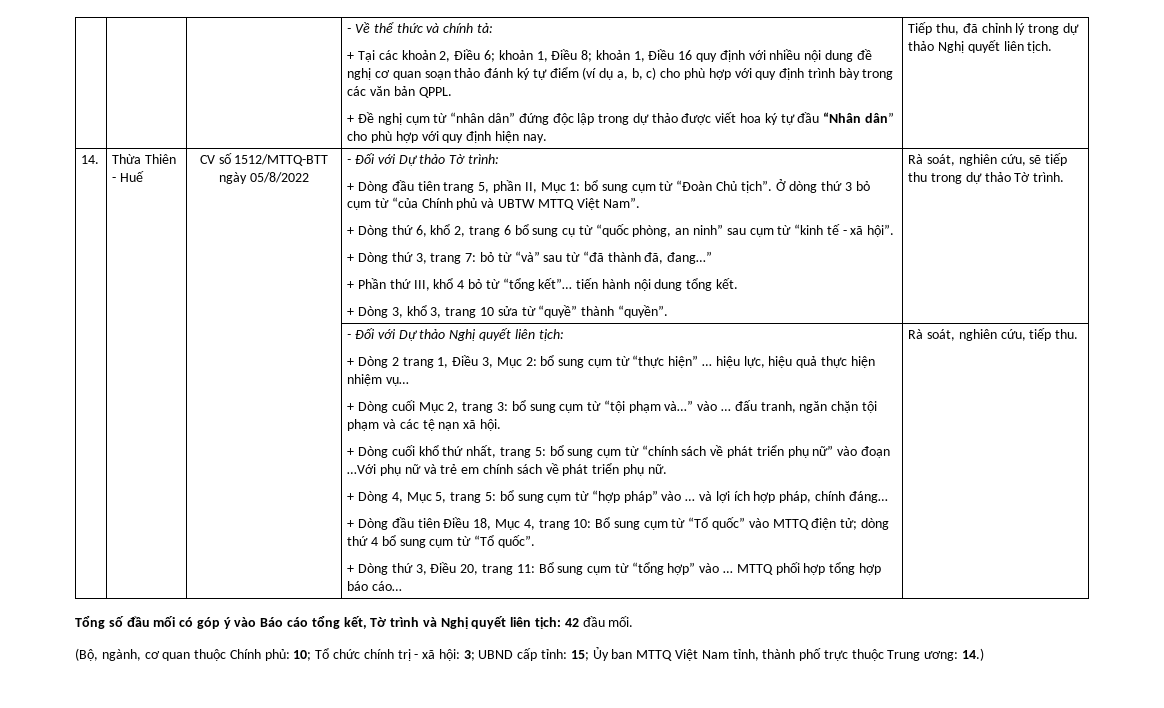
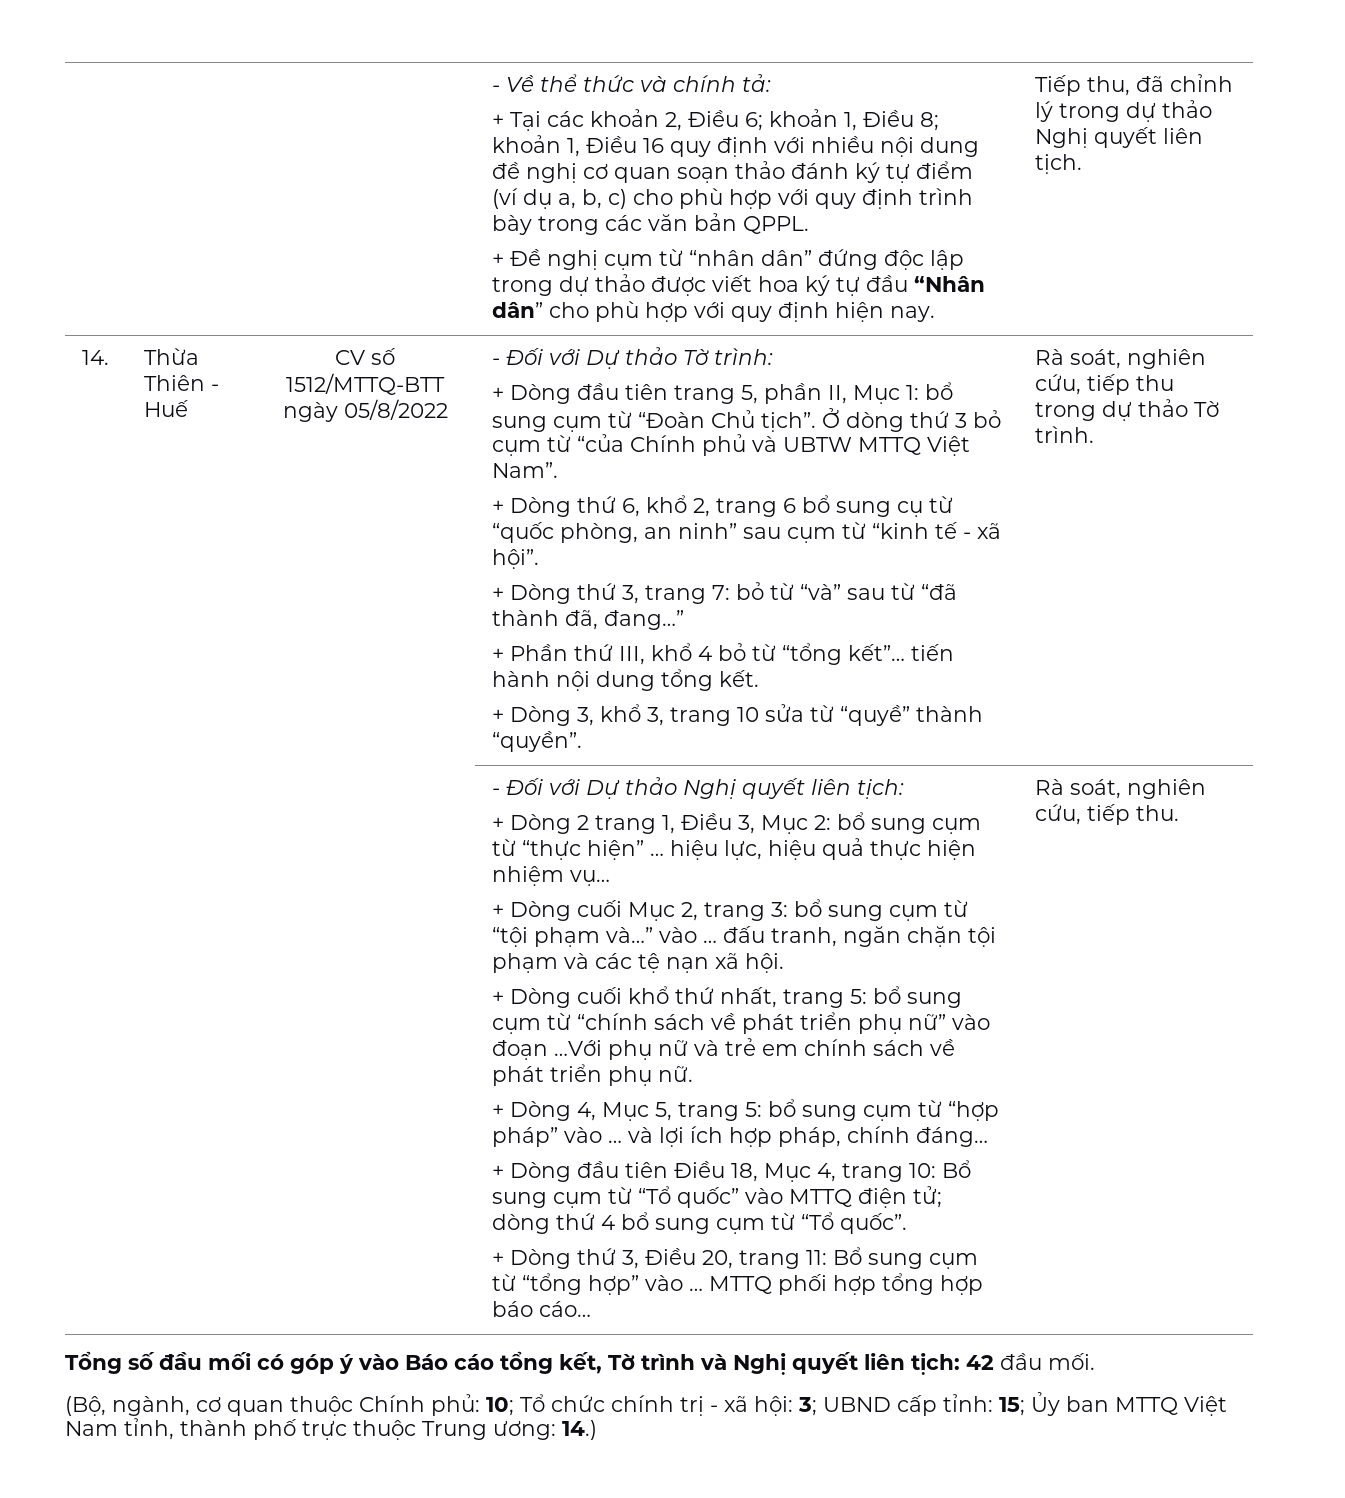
- Rà soát, nghiên cứu, sẽ tiếp thu trong dự thảo Tờ trình.
+ Rà soát, nghiên cứu, tiếp thu trong dự thảo Tờ trình.

